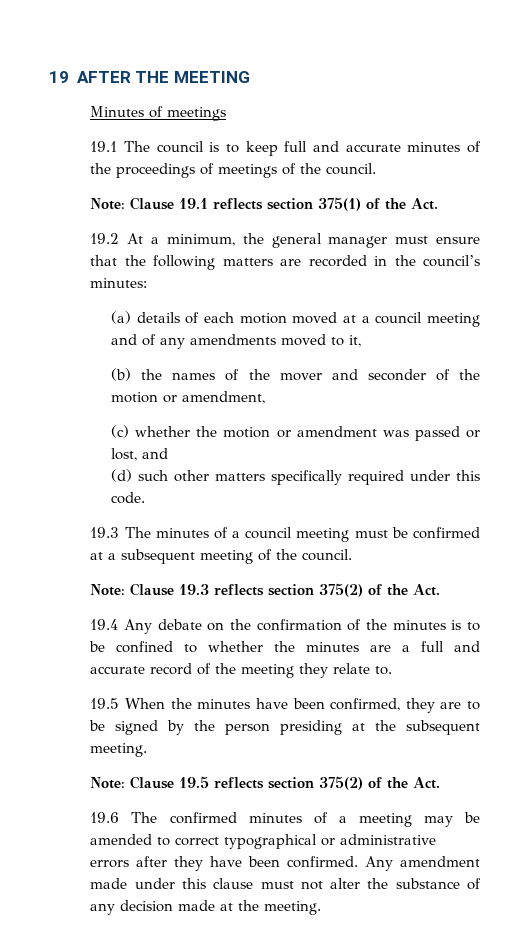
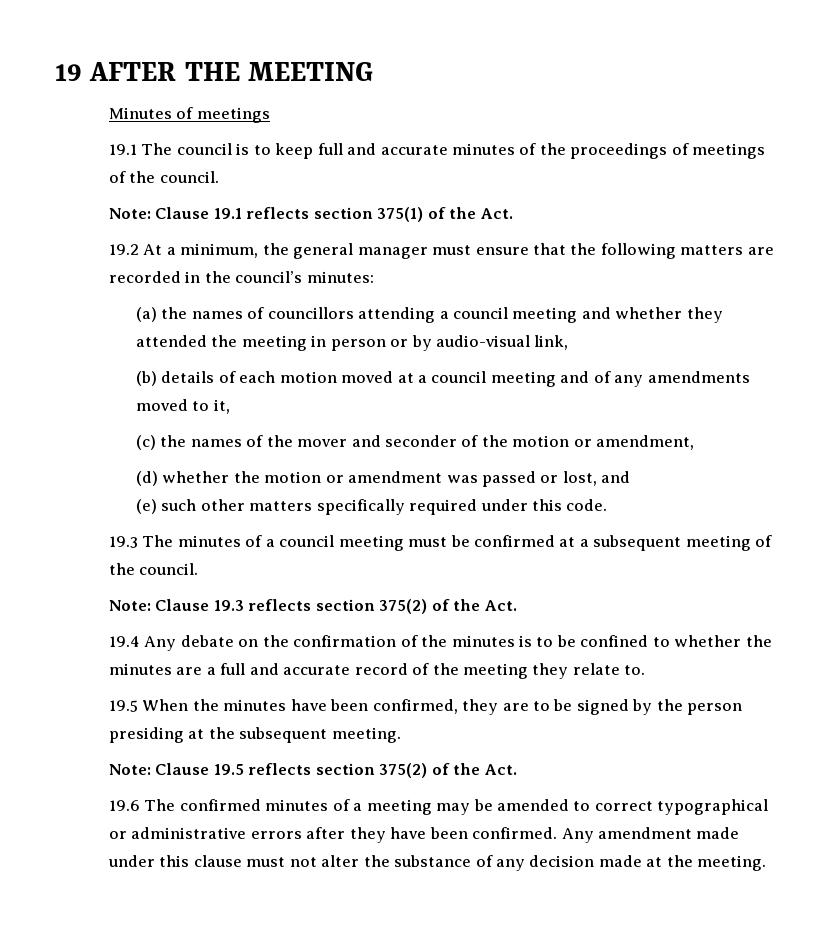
- (a) details of each motion moved at a council meeting and of any amendments moved to it,
+ (a) the names of councillors attending a council meeting and whether they attended the meeting in person or by audio-visual link,
+ (b) details of each motion moved at a council meeting and of any amendments moved to it,
- (b) the names of the mover and seconder of the motion or amendment,
+ (c) the names of the mover and seconder of the motion or amendment,
- (c) whether the motion or amendment was passed or lost, and
+ (d) whether the motion or amendment was passed or lost, and
- (d) such other matters specifically required under this code.
+ (e) such other matters specifically required under this code.

